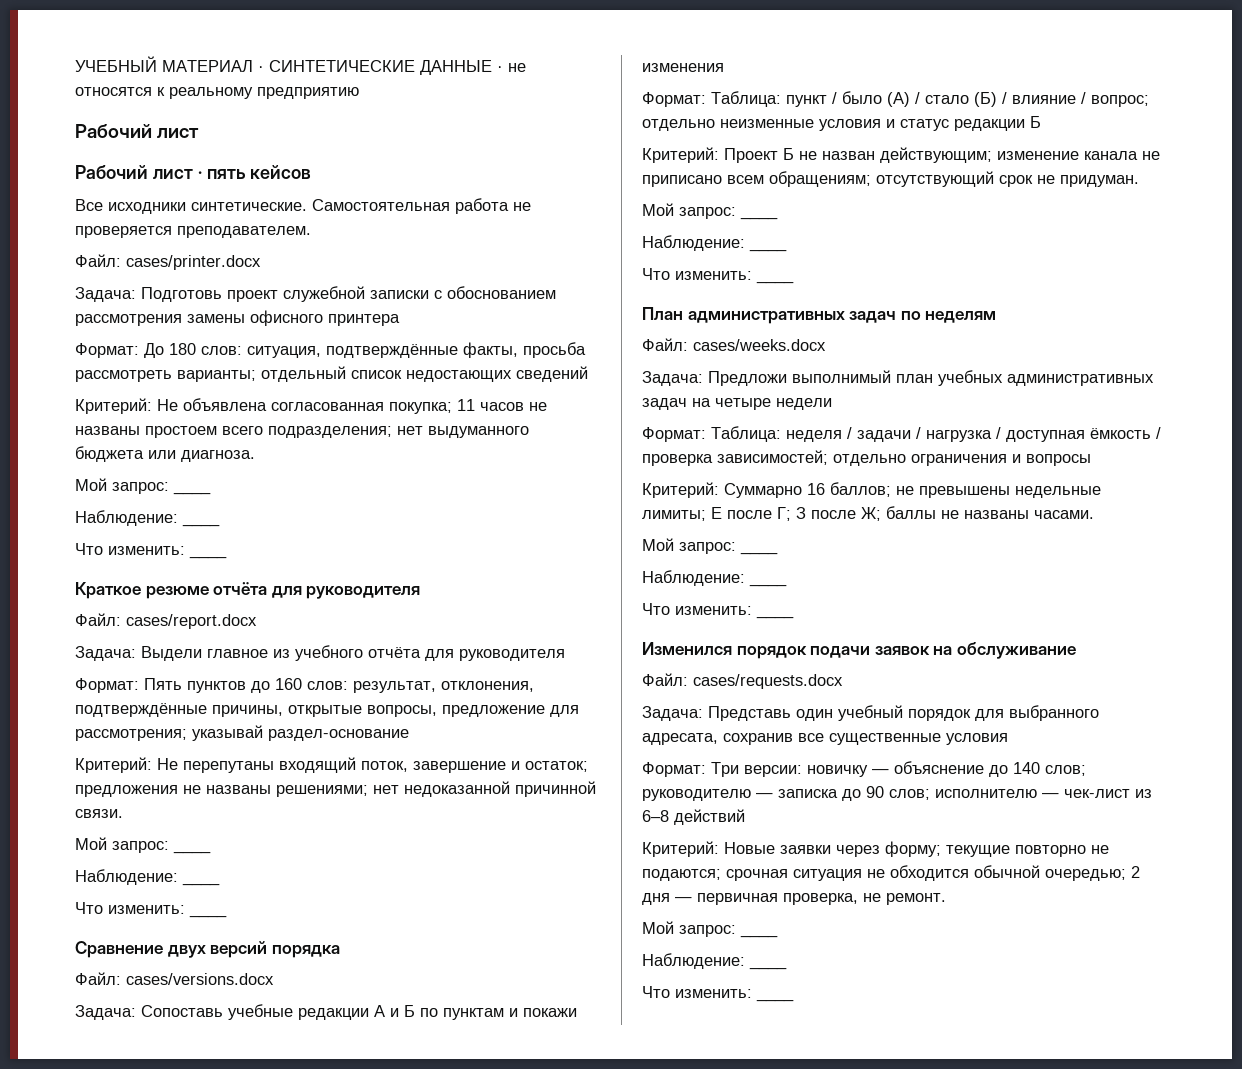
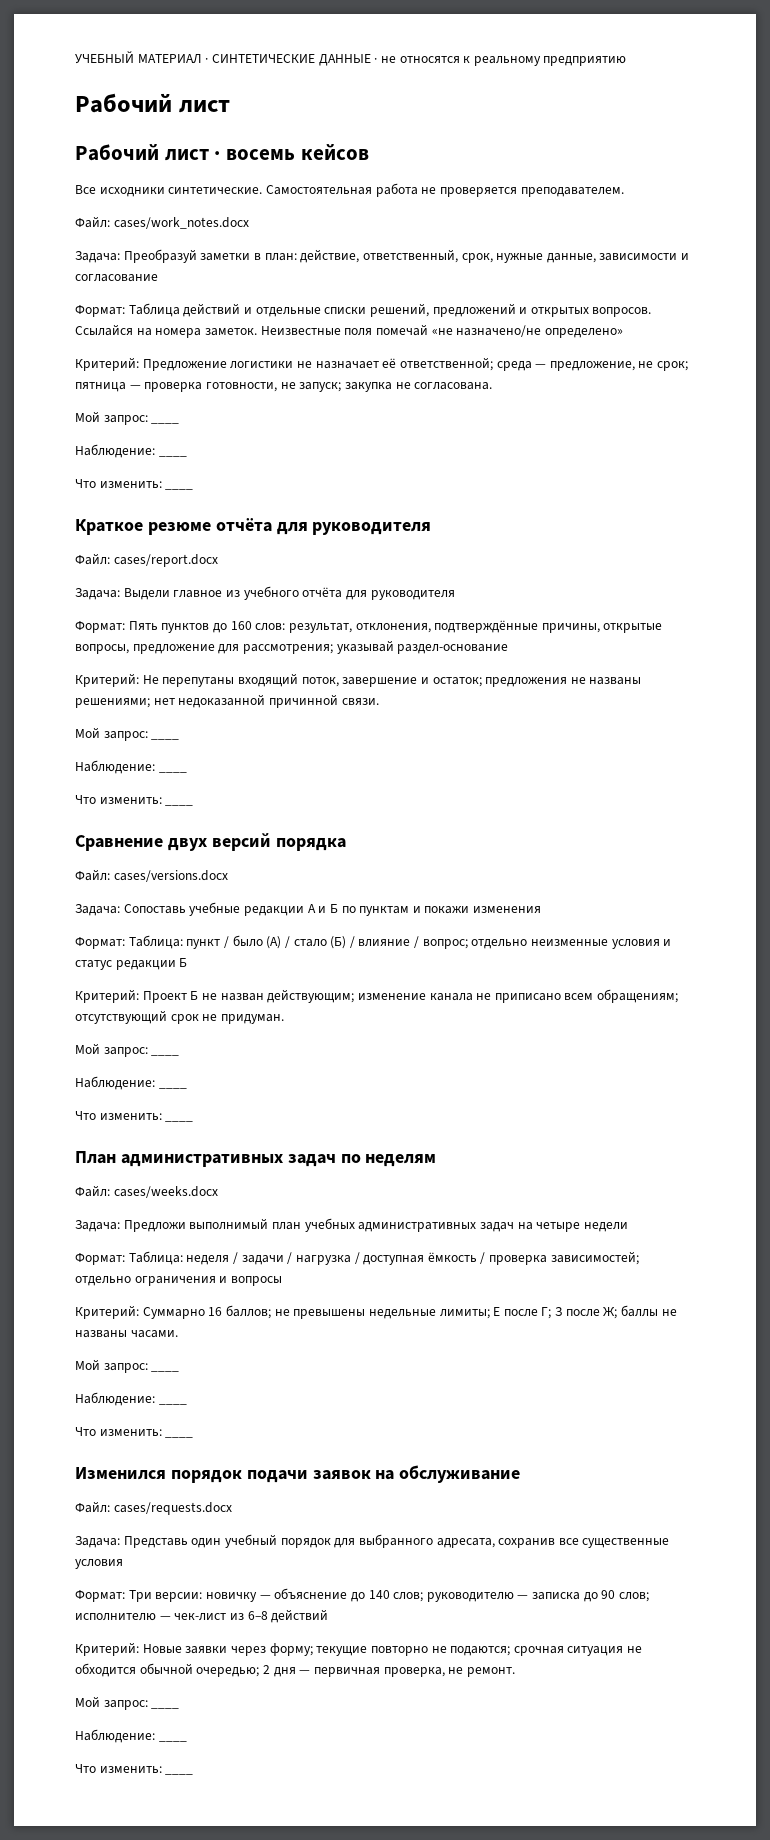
- Рабочий лист · пять кейсов
+ Рабочий лист · восемь кейсов
- Файл: cases/printer.docx
- Задача: Подготовь проект служебной записки с обоснованием рассмотрения замены офисного принтера
- Формат: До 180 слов: ситуация, подтверждённые факты, просьба рассмотреть варианты; отдельный список недостающих сведений
- Критерий: Не объявлена согласованная покупка; 11 часов не названы простоем всего подразделения; нет выдуманного бюджета или диагноза.
+ Файл: cases/work_notes.docx
+ Задача: Преобразуй заметки в план: действие, ответственный, срок, нужные данные, зависимости и согласование
+ Формат: Таблица действий и отдельные списки решений, предложений и открытых вопросов. Ссылайся на номера заметок. Неизвестные поля помечай «не назначено/не определено»
+ Критерий: Предложение логистики не назначает её ответственной; среда — предложение, не срок; пятница — проверка готовности, не запуск; закупка не согласована.

